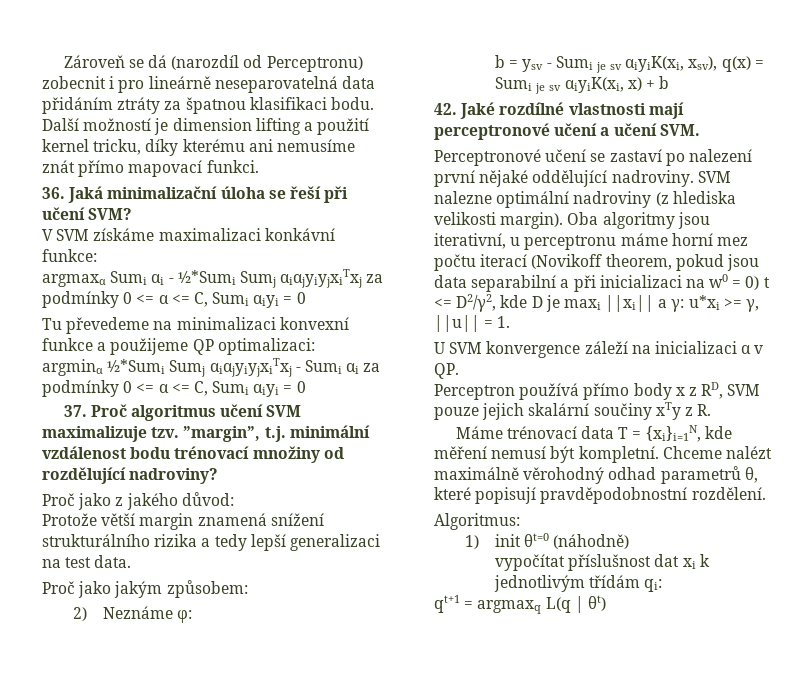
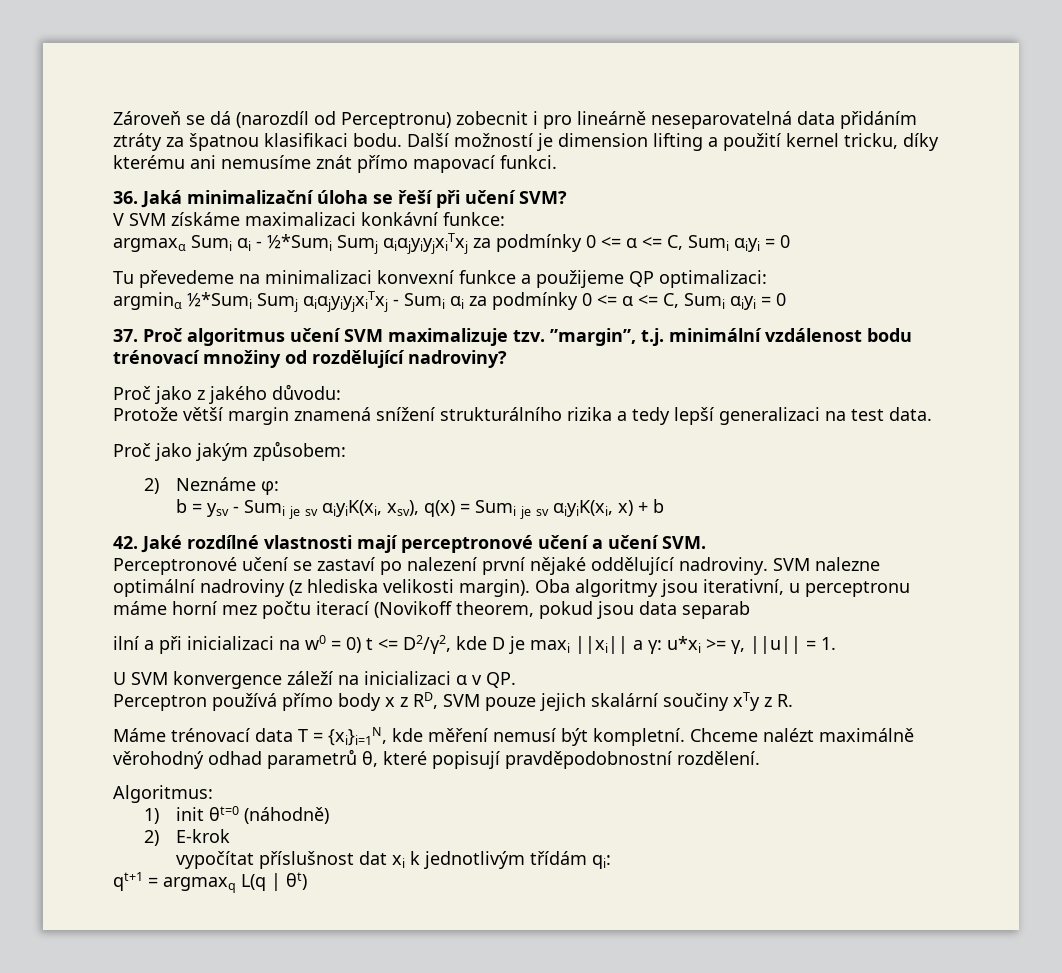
- Proč jako z jakého důvod:
+ Proč jako z jakého důvodu:
- Oba algoritmy jsou iterativní, u perceptronu máme horní mez počtu iterací (Novikoff theorem, pokud jsou data separabilní a při inicializaci na w0 = 0) t <= D2/γ2, kde D je maxi ||xi|| a γ: u*xi >= γ, ||u|| = 1.
+ Oba algoritmy jsou iterativní, u perceptronu máme horní mez počtu iterací (Novikoff theorem, pokud jsou data separab
+ ilní a při inicializaci na w0 = 0) t <= D2/γ2, kde D je maxi ||xi|| a γ: u*xi >= γ, ||u|| = 1.
+ 2) E-krok

